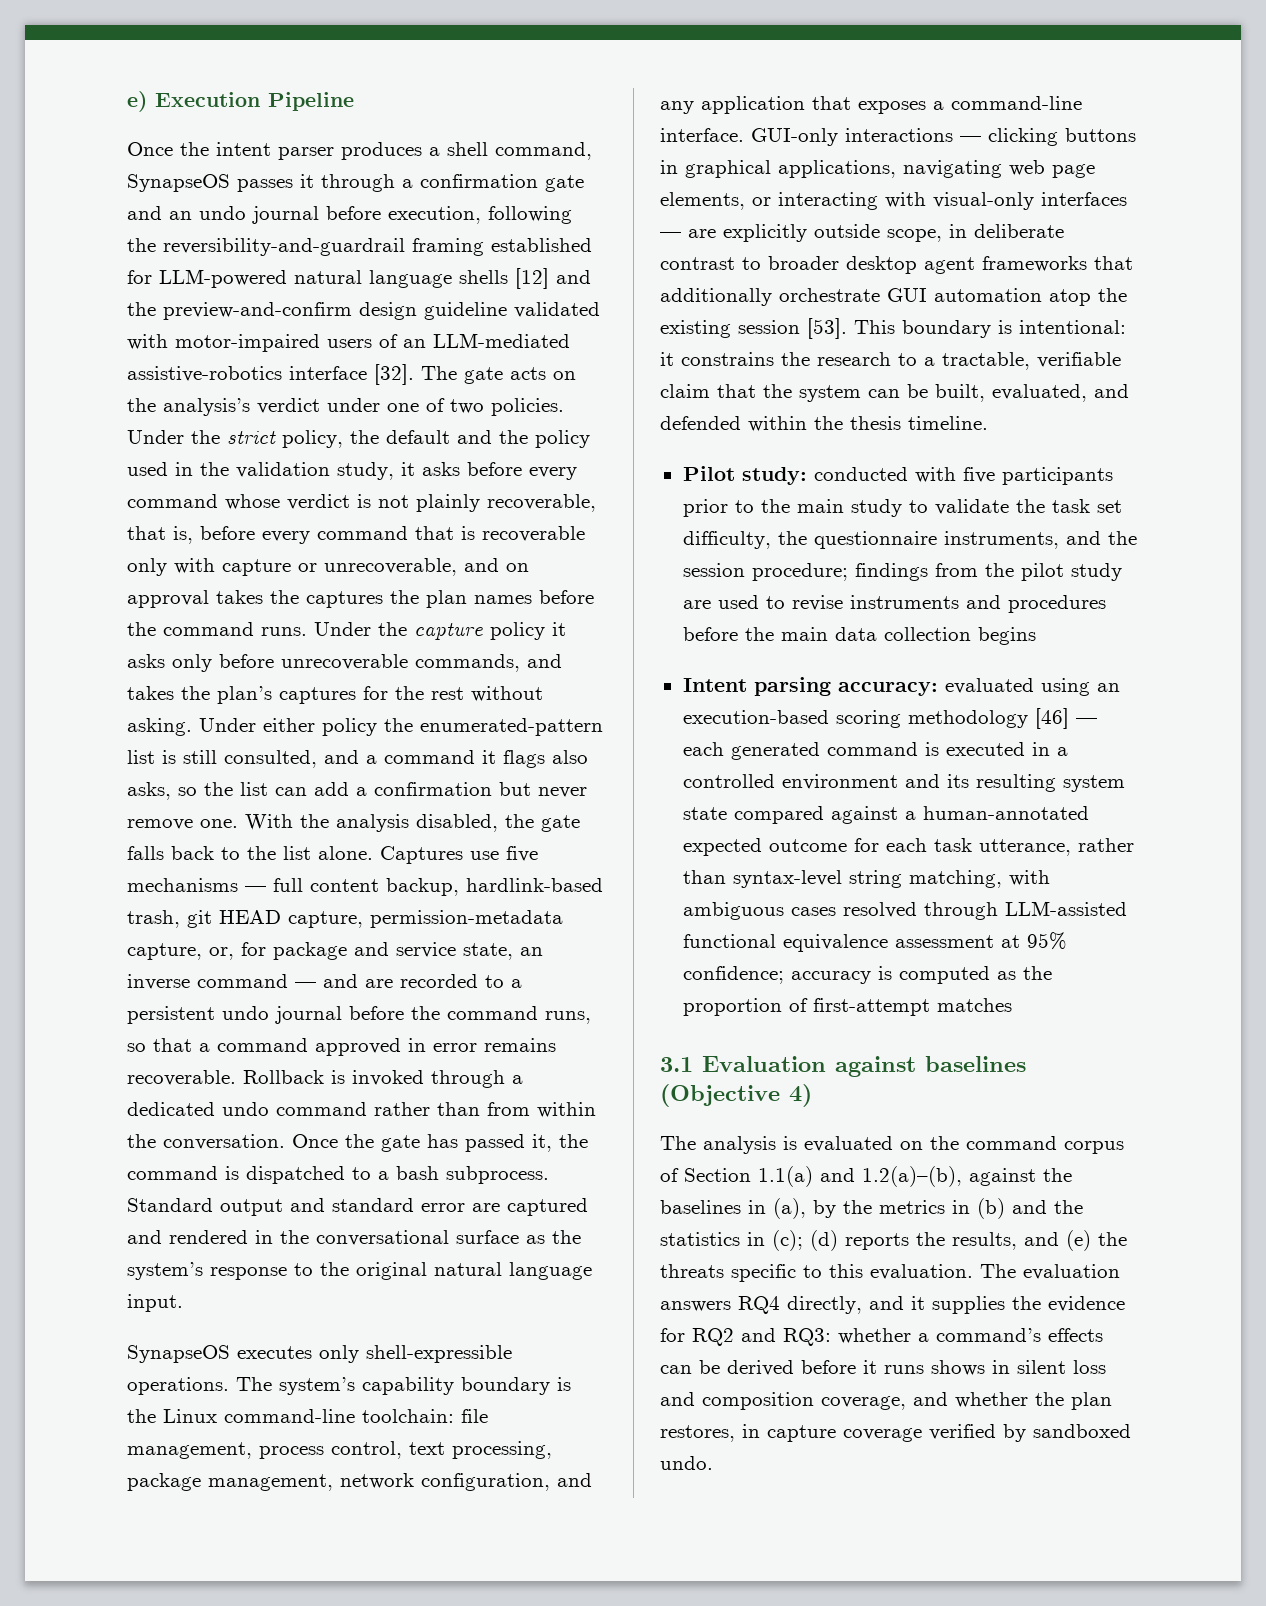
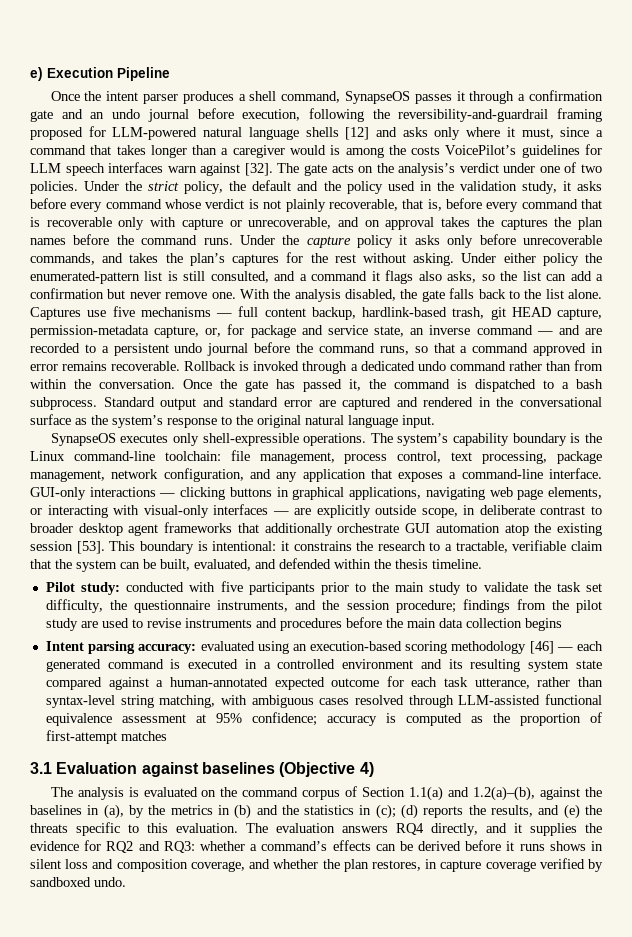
- Once the intent parser produces a shell command, SynapseOS passes it through a confirmation gate and an undo journal before execution, following the reversibility-and-guardrail framing established for LLM-powered natural language shells [12] and the preview-and-confirm design guideline validated with motor-impaired users of an LLM-mediated assistive-robotics interface [32].
+ Once the intent parser produces a shell command, SynapseOS passes it through a confirmation gate and an undo journal before execution, following the reversibility-and-guardrail framing proposed for LLM-powered natural language shells [12] and asks only where it must, since a command that takes longer than a caregiver would is among the costs VoicePilot’s guidelines for LLM speech interfaces warn against [32].

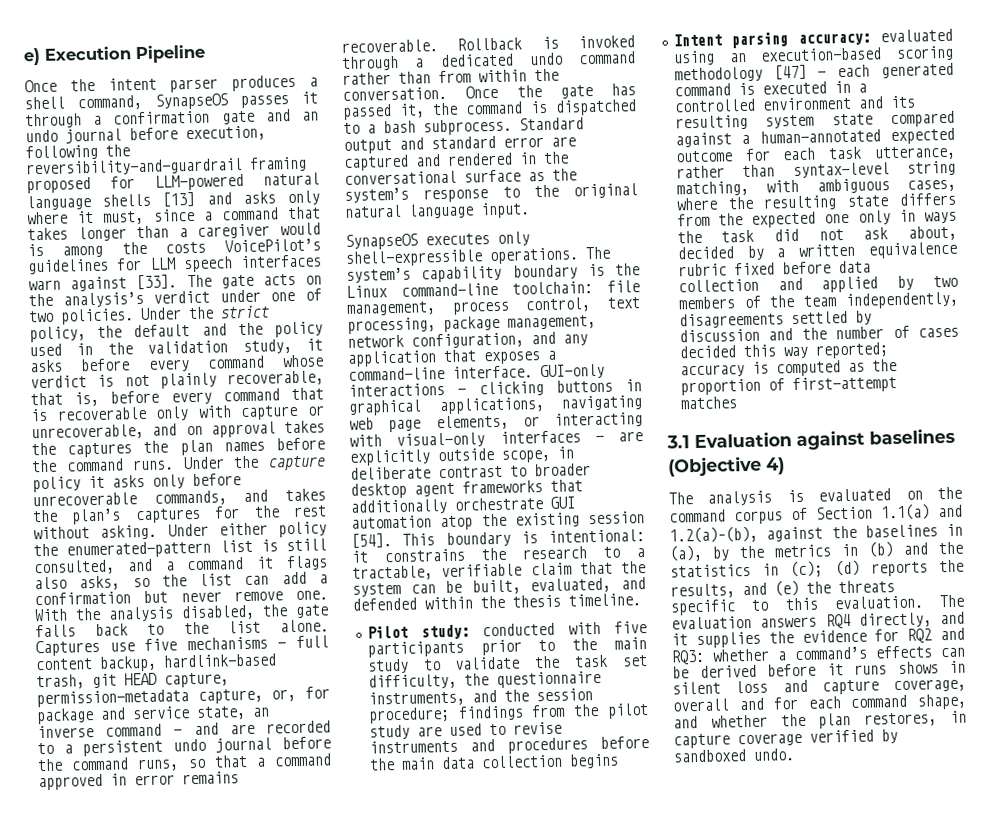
- Once the intent parser produces a shell command, SynapseOS passes it through a confirmation gate and an undo journal before execution, following the reversibility-and-guardrail framing proposed for LLM-powered natural language shells [12] and asks only where it must, since a command that takes longer than a caregiver would is among the costs VoicePilot’s guidelines for LLM speech interfaces warn against [32].
+ Once the intent parser produces a shell command, SynapseOS passes it through a confirmation gate and an undo journal before execution, following the reversibility-and-guardrail framing proposed for LLM-powered natural language shells [13] and asks only where it must, since a command that takes longer than a caregiver would is among the costs VoicePilot’s guidelines for LLM speech interfaces warn against [33].
- GUI-only interactions — clicking buttons in graphical applications, navigating web page elements, or interacting with visual-only interfaces — are explicitly outside scope, in deliberate contrast to broader desktop agent frameworks that additionally orchestrate GUI automation atop the existing session [53].
+ GUI-only interactions — clicking buttons in graphical applications, navigating web page elements, or interacting with visual-only interfaces — are explicitly outside scope, in deliberate contrast to broader desktop agent frameworks that additionally orchestrate GUI automation atop the existing session [54].
- Intent parsing accuracy: evaluated using an execution-based scoring methodology [46] — each generated command is executed in a controlled environment and its resulting system state compared against a human-annotated expected outcome for each task utterance, rather than syntax-level string matching, with ambiguous cases resolved through LLM-assisted functional equivalence assessment at 95% confidence; accuracy is computed as the proportion of first-attempt matches
+ Intent parsing accuracy: evaluated using an execution-based scoring methodology [47] — each generated command is executed in a controlled environment and its resulting system state compared against a human-annotated expected outcome for each task utterance, rather than syntax-level string matching, with ambiguous cases, where the resulting state differs from the expected one only in ways the task did not ask about, decided by a written equivalence rubric fixed before data collection and applied by two members of the team independently, disagreements settled by discussion and the number of cases decided this way reported; accuracy is computed as the proportion of first-attempt matches
- The evaluation answers RQ4 directly, and it supplies the evidence for RQ2 and RQ3: whether a command’s effects can be derived before it runs shows in silent loss and composition coverage, and whether the plan restores, in capture coverage verified by sandboxed undo.
+ The evaluation answers RQ4 directly, and it supplies the evidence for RQ2 and RQ3: whether a command’s effects can be derived before it runs shows in silent loss and capture coverage, overall and for each command shape, and whether the plan restores, in capture coverage verified by sandboxed undo.

